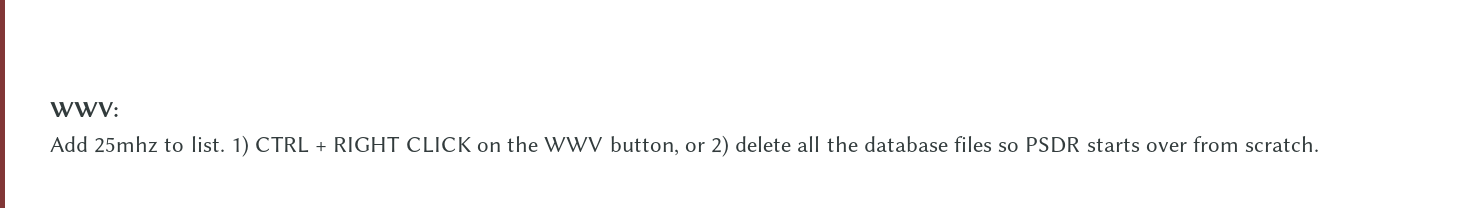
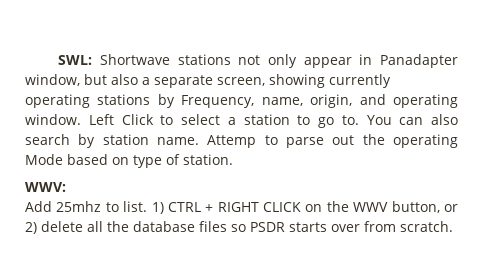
+ SWL: Shortwave stations not only appear in Panadapter window, but also a separate screen, showing currently operating stations by Frequency, name, origin, and operating window. Left Click to select a station to go to. You can also search by station name. Attemp to parse out the operating Mode based on type of station.

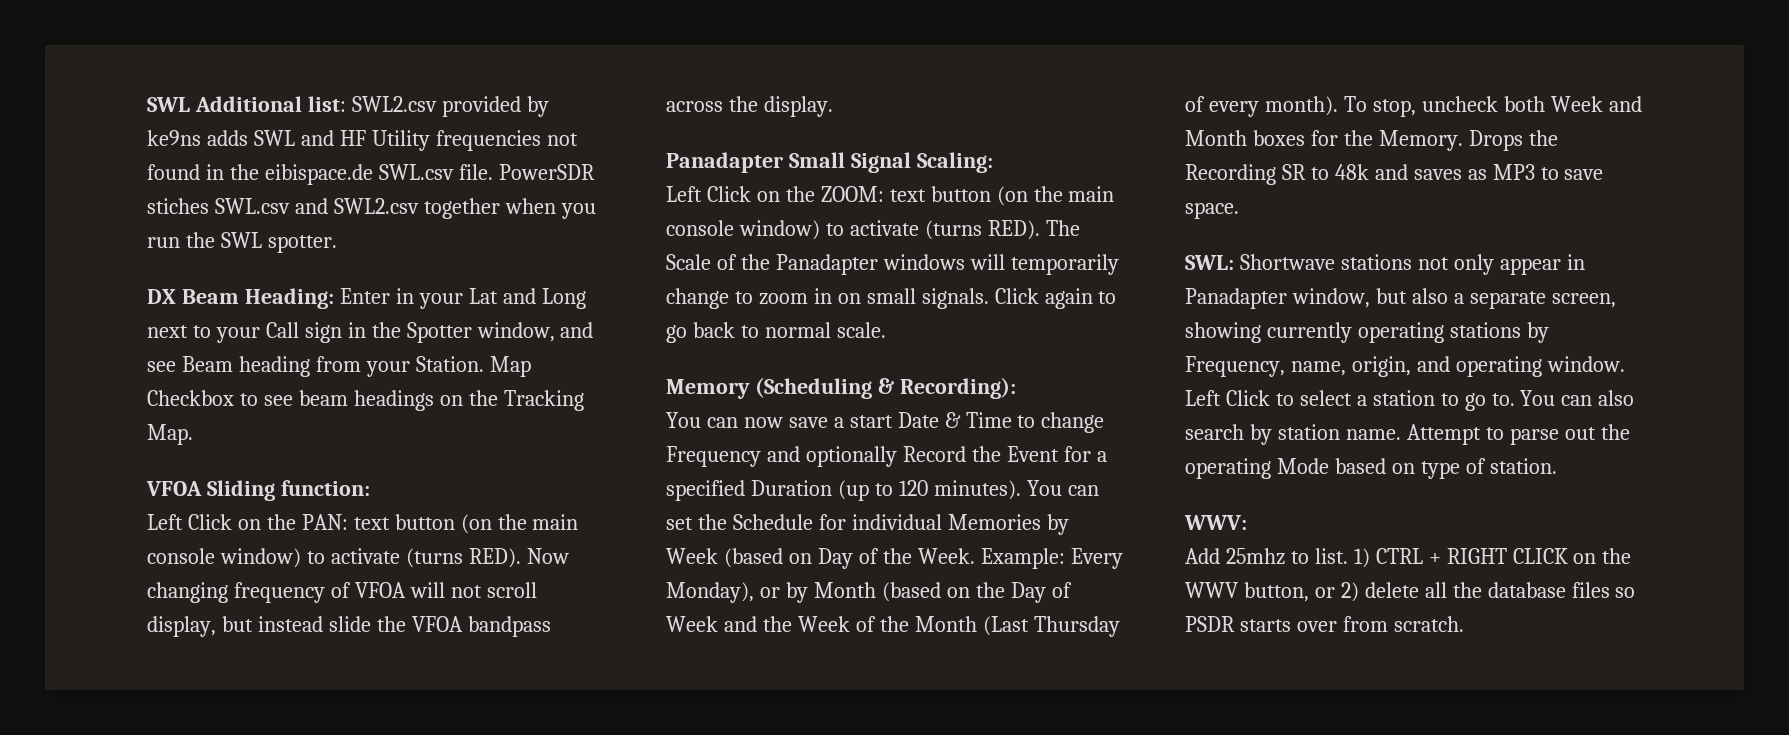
+ SWL Additional list: SWL2.csv provided by ke9ns adds SWL and HF Utility frequencies not found in the eibispace.de SWL.csv file. PowerSDR stiches SWL.csv and SWL2.csv together when you run the SWL spotter.
+ DX Beam Heading: Enter in your Lat and Long next to your Call sign in the Spotter window, and see Beam heading from your Station. Map Checkbox to see beam headings on the Tracking Map.
+ VFOA Sliding function:
+ Left Click on the PAN: text button (on the main console window) to activate (turns RED). Now changing frequency of VFOA will not scroll display, but instead slide the VFOA bandpass across the display.
+ Panadapter Small Signal Scaling:
+ Left Click on the ZOOM: text button (on the main console window) to activate (turns RED). The Scale of the Panadapter windows will temporarily change to zoom in on small signals. Click again to go back to normal scale.
+ Memory (Scheduling & Recording):
+ You can now save a start Date & Time to change Frequency and optionally Record the Event for a specified Duration (up to 120 minutes). You can set the Schedule for individual Memories by Week (based on Day of the Week. Example: Every Monday), or by Month (based on the Day of Week and the Week of the Month (Last Thursday of every month). To stop, uncheck both Week and Month boxes for the Memory. Drops the Recording SR to 48k and saves as MP3 to save space.
- Attemp to parse out the operating Mode based on type of station.
+ Attempt to parse out the operating Mode based on type of station.

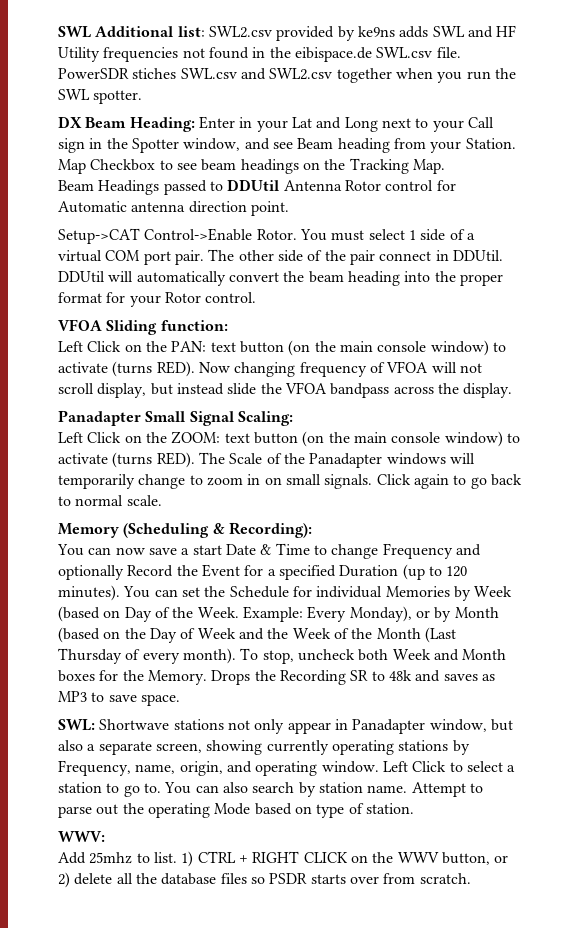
+ Beam Headings passed to DDUtil Antenna Rotor control for Automatic antenna direction point.
+ Setup->CAT Control->Enable Rotor. You must select 1 side of a virtual COM port pair. The other side of the pair connect in DDUtil. DDUtil will automatically convert the beam heading into the proper format for your Rotor control.

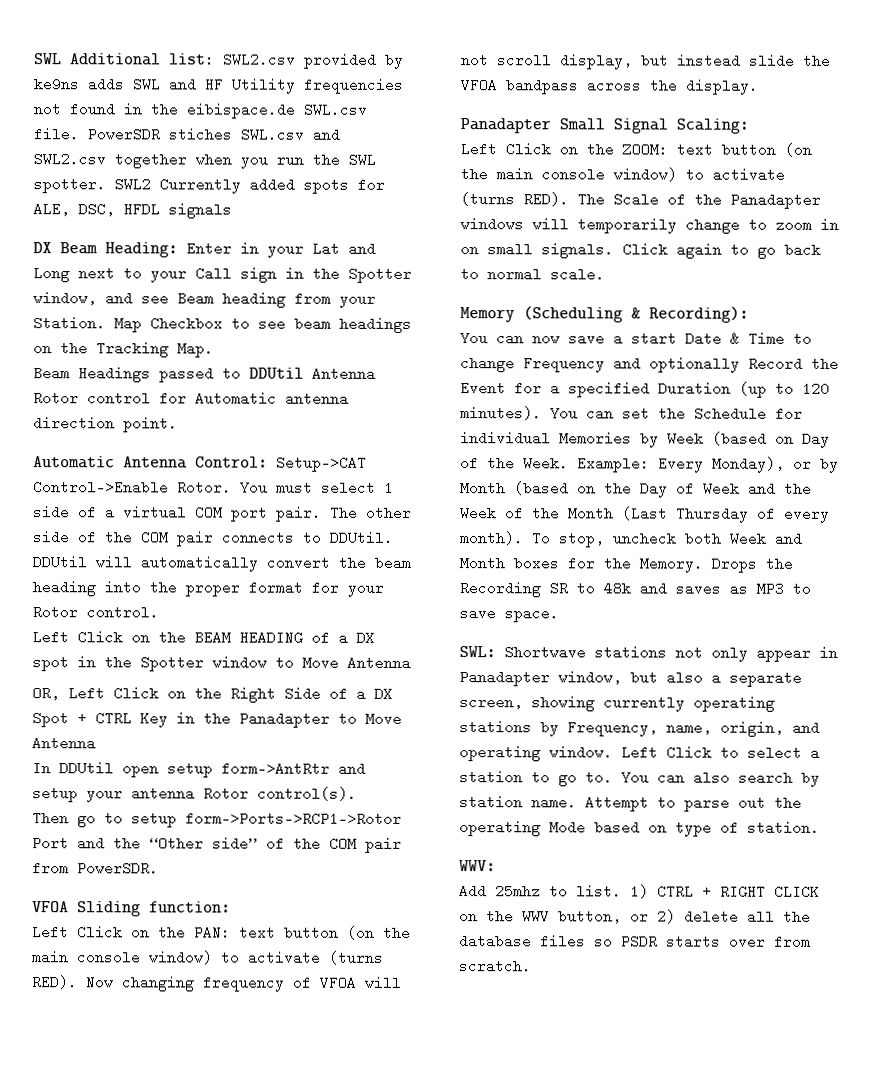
+ SWL2 Currently added spots for ALE, DSC, HFDL signals
- Setup->CAT Control->Enable Rotor.
+ Automatic Antenna Control: Setup->CAT Control->Enable Rotor.
- The other side of the pair connect in DDUtil.
+ The other side of the COM pair connects to DDUtil.
+ Left Click on the BEAM HEADING of a DX spot in the Spotter window to Move Antenna
+ OR, Left Click on the Right Side of a DX Spot + CTRL Key in the Panadapter to Move Antenna
+ In DDUtil open setup form->AntRtr and setup your antenna Rotor control(s).
+ Then go to setup form->Ports->RCP1->Rotor Port and the “Other side” of the COM pair from PowerSDR.

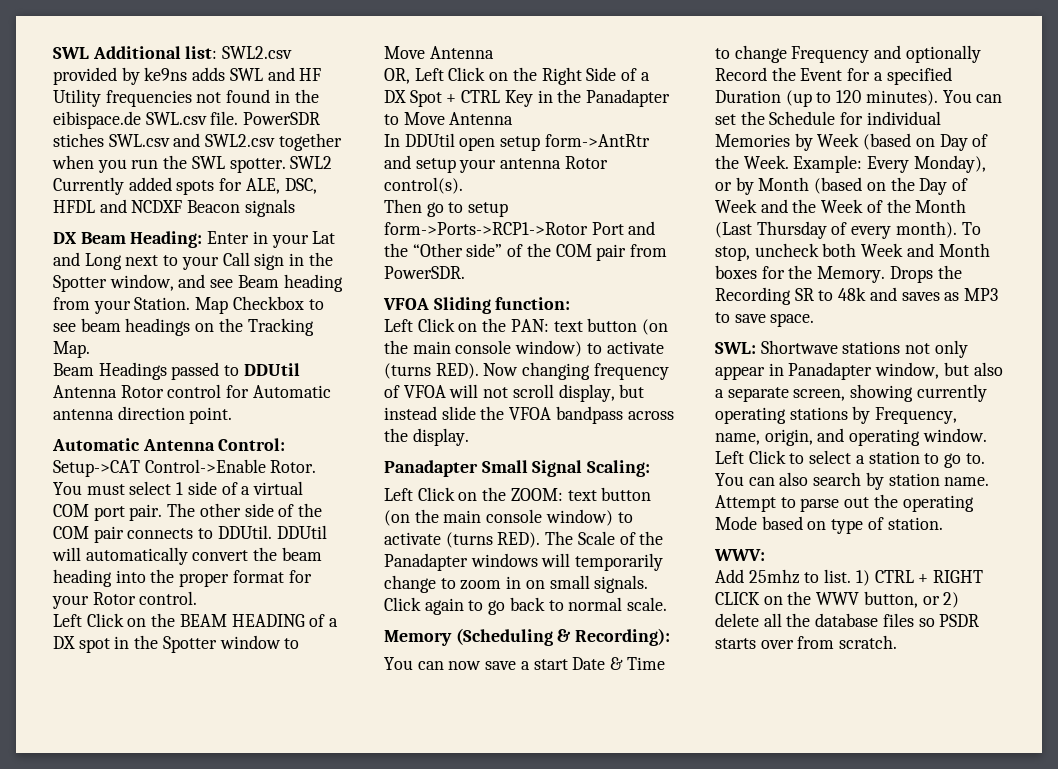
- SWL2 Currently added spots for ALE, DSC, HFDL signals
+ SWL2 Currently added spots for ALE, DSC, HFDL and NCDXF Beacon signals

